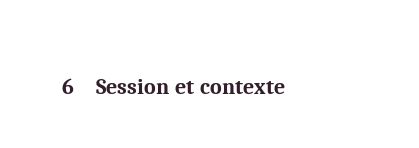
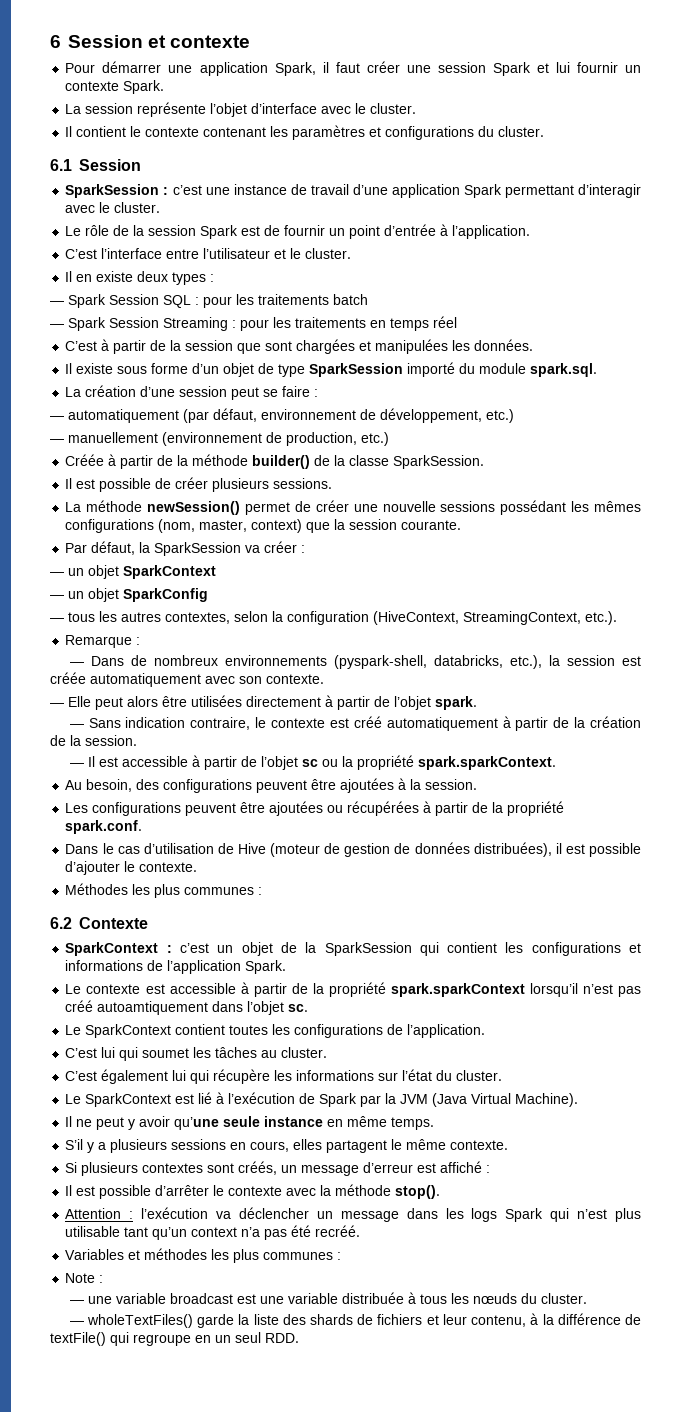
+ Pour démarrer une application Spark, il faut créer une session Spark et lui fournir un contexte Spark.
+ La session représente l’objet d’interface avec le cluster.
+ Il contient le contexte contenant les paramètres et configurations du cluster.
+ 6.1 Session
+ SparkSession : c’est une instance de travail d’une application Spark permettant d’interagir avec le cluster.
+ Le rôle de la session Spark est de fournir un point d’entrée à l’application.
+ C’est l’interface entre l’utilisateur et le cluster.
+ Il en existe deux types :
+ — Spark Session SQL : pour les traitements batch
+ — Spark Session Streaming : pour les traitements en temps réel
+ C’est à partir de la session que sont chargées et manipulées les données.
+ Il existe sous forme d’un objet de type SparkSession importé du module spark.sql.
+ La création d’une session peut se faire :
+ — automatiquement (par défaut, environnement de développement, etc.)
+ — manuellement (environnement de production, etc.)
+ Créée à partir de la méthode builder() de la classe SparkSession.
+ Il est possible de créer plusieurs sessions.
+ La méthode newSession() permet de créer une nouvelle sessions possédant les mêmes configurations (nom, master, context) que la session courante.
+ Par défaut, la SparkSession va créer :
+ — un objet SparkContext
+ — un objet SparkConfig
+ — tous les autres contextes, selon la configuration (HiveContext, StreamingContext, etc.).
+ Remarque :
+ — Dans de nombreux environnements (pyspark-shell, databricks, etc.), la session est créée automatiquement avec son contexte.
+ — Elle peut alors être utilisées directement à partir de l’objet spark.
+ — Sans indication contraire, le contexte est créé automatiquement à partir de la création de la session.
+ — Il est accessible à partir de l’objet sc ou la propriété spark.sparkContext.
+ Au besoin, des configurations peuvent être ajoutées à la session.
+ Les configurations peuvent être ajoutées ou récupérées à partir de la propriété spark.conf.
+ Dans le cas d’utilisation de Hive (moteur de gestion de données distribuées), il est possible d’ajouter le contexte.
+ Méthodes les plus communes :
+ 6.2 Contexte
+ SparkContext : c’est un objet de la SparkSession qui contient les configurations et informations de l’application Spark.
+ Le contexte est accessible à partir de la propriété spark.sparkContext lorsqu’il n’est pas créé autoamtiquement dans l’objet sc.
+ Le SparkContext contient toutes les configurations de l’application.
+ C’est lui qui soumet les tâches au cluster.
+ C’est également lui qui récupère les informations sur l’état du cluster.
+ Le SparkContext est lié à l’exécution de Spark par la JVM (Java Virtual Machine).
+ Il ne peut y avoir qu’une seule instance en même temps.
+ S’il y a plusieurs sessions en cours, elles partagent le même contexte.
+ Si plusieurs contextes sont créés, un message d’erreur est affiché :
+ Il est possible d’arrêter le contexte avec la méthode stop().
+ Attention : l’exécution va déclencher un message dans les logs Spark qui n’est plus utilisable tant qu’un context n’a pas été recréé.
+ Variables et méthodes les plus communes :
+ Note :
+ — une variable broadcast est une variable distribuée à tous les nœuds du cluster.
+ — wholeTextFiles() garde la liste des shards de fichiers et leur contenu, à la différence de textFile() qui regroupe en un seul RDD.

